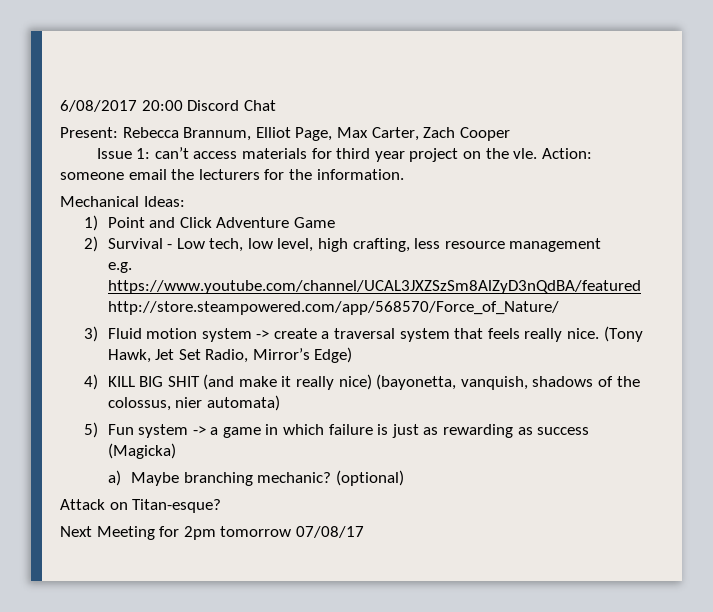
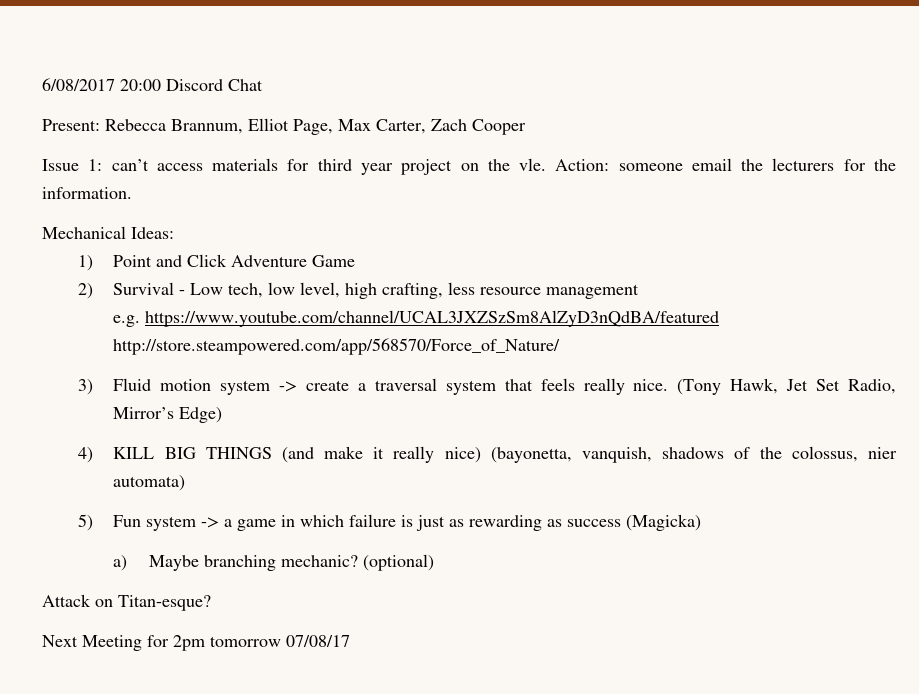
- 4) KILL BIG SHIT (and make it really nice) (bayonetta, vanquish, shadows of the colossus, nier automata)
+ 4) KILL BIG THINGS (and make it really nice) (bayonetta, vanquish, shadows of the colossus, nier automata)

